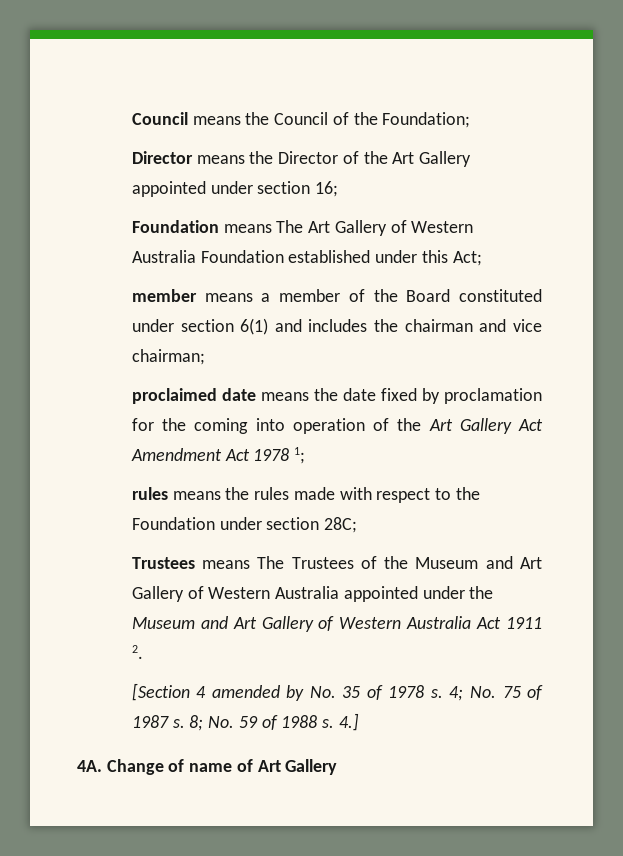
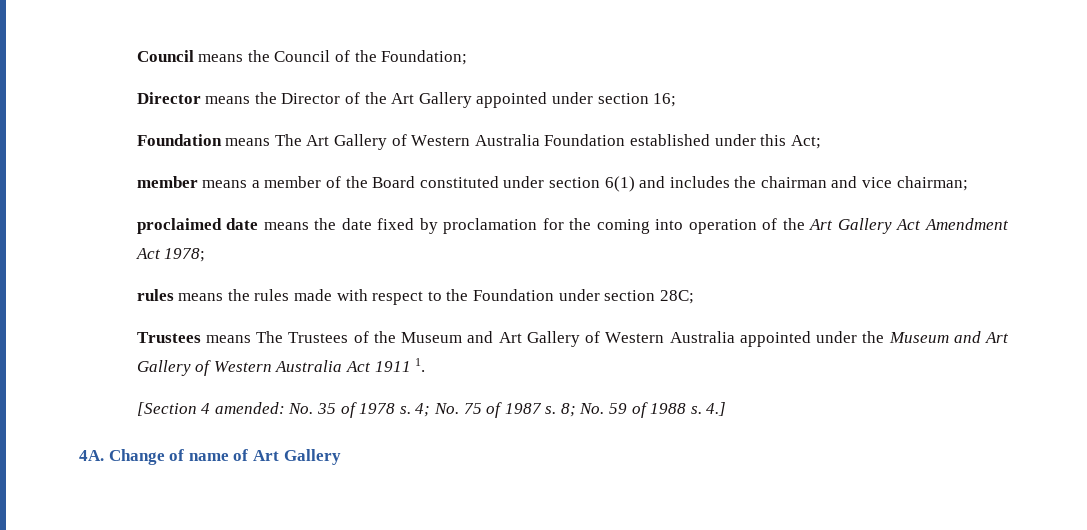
- proclaimed date means the date fixed by proclamation for the coming into operation of the Art Gallery Act Amendment Act 1978 1;
+ proclaimed date means the date fixed by proclamation for the coming into operation of the Art Gallery Act Amendment Act 1978;
- Trustees means The Trustees of the Museum and Art Gallery of Western Australia appointed under the Museum and Art Gallery of Western Australia Act 1911 2.
+ Trustees means The Trustees of the Museum and Art Gallery of Western Australia appointed under the Museum and Art Gallery of Western Australia Act 1911 1.
- [Section 4 amended by No. 35 of 1978 s.
+ [Section 4 amended: No. 35 of 1978 s.

